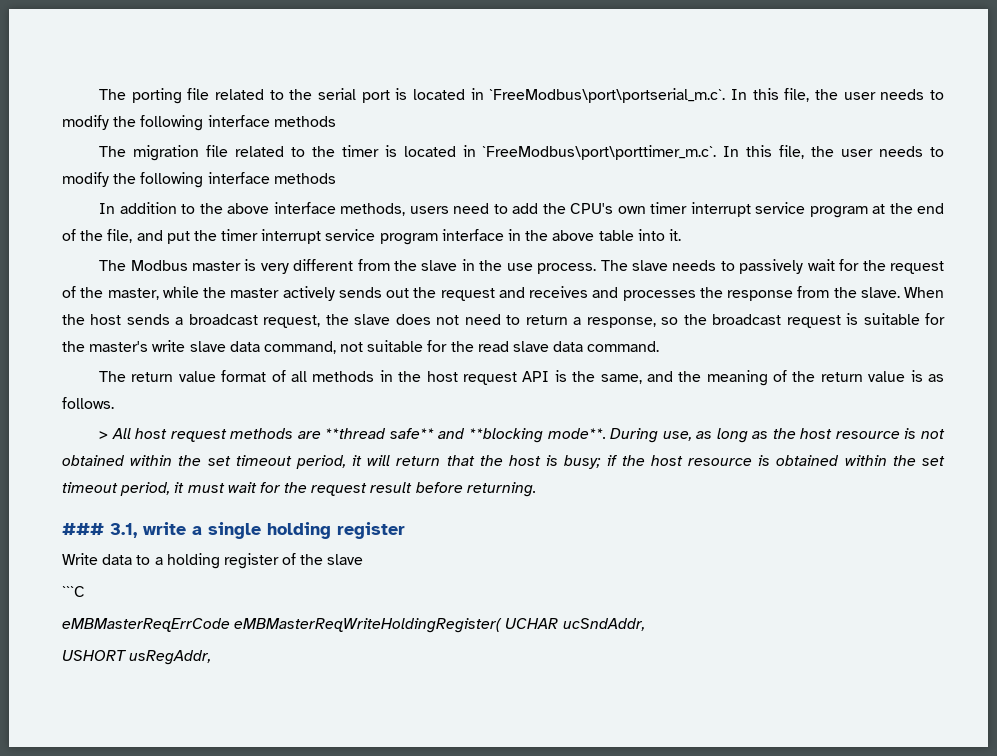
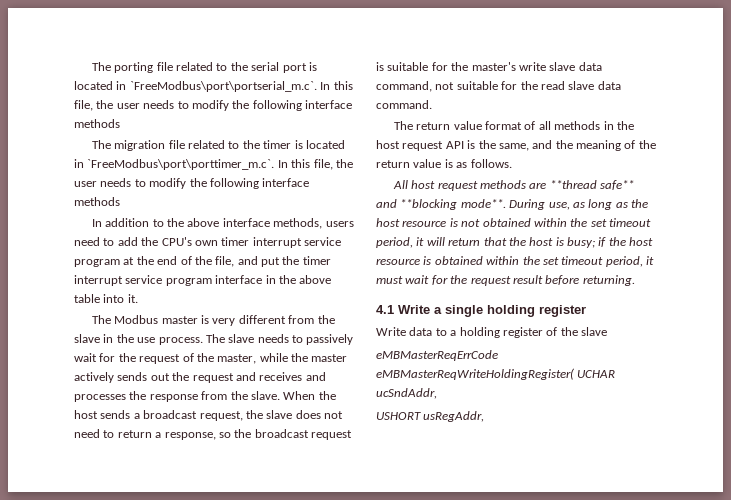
- > All host request methods are **thread safe** and **blocking mode**.
+ All host request methods are **thread safe** and **blocking mode**.
- ### 3.1, write a single holding register
+ 4.1 Write a single holding register
- ```C

